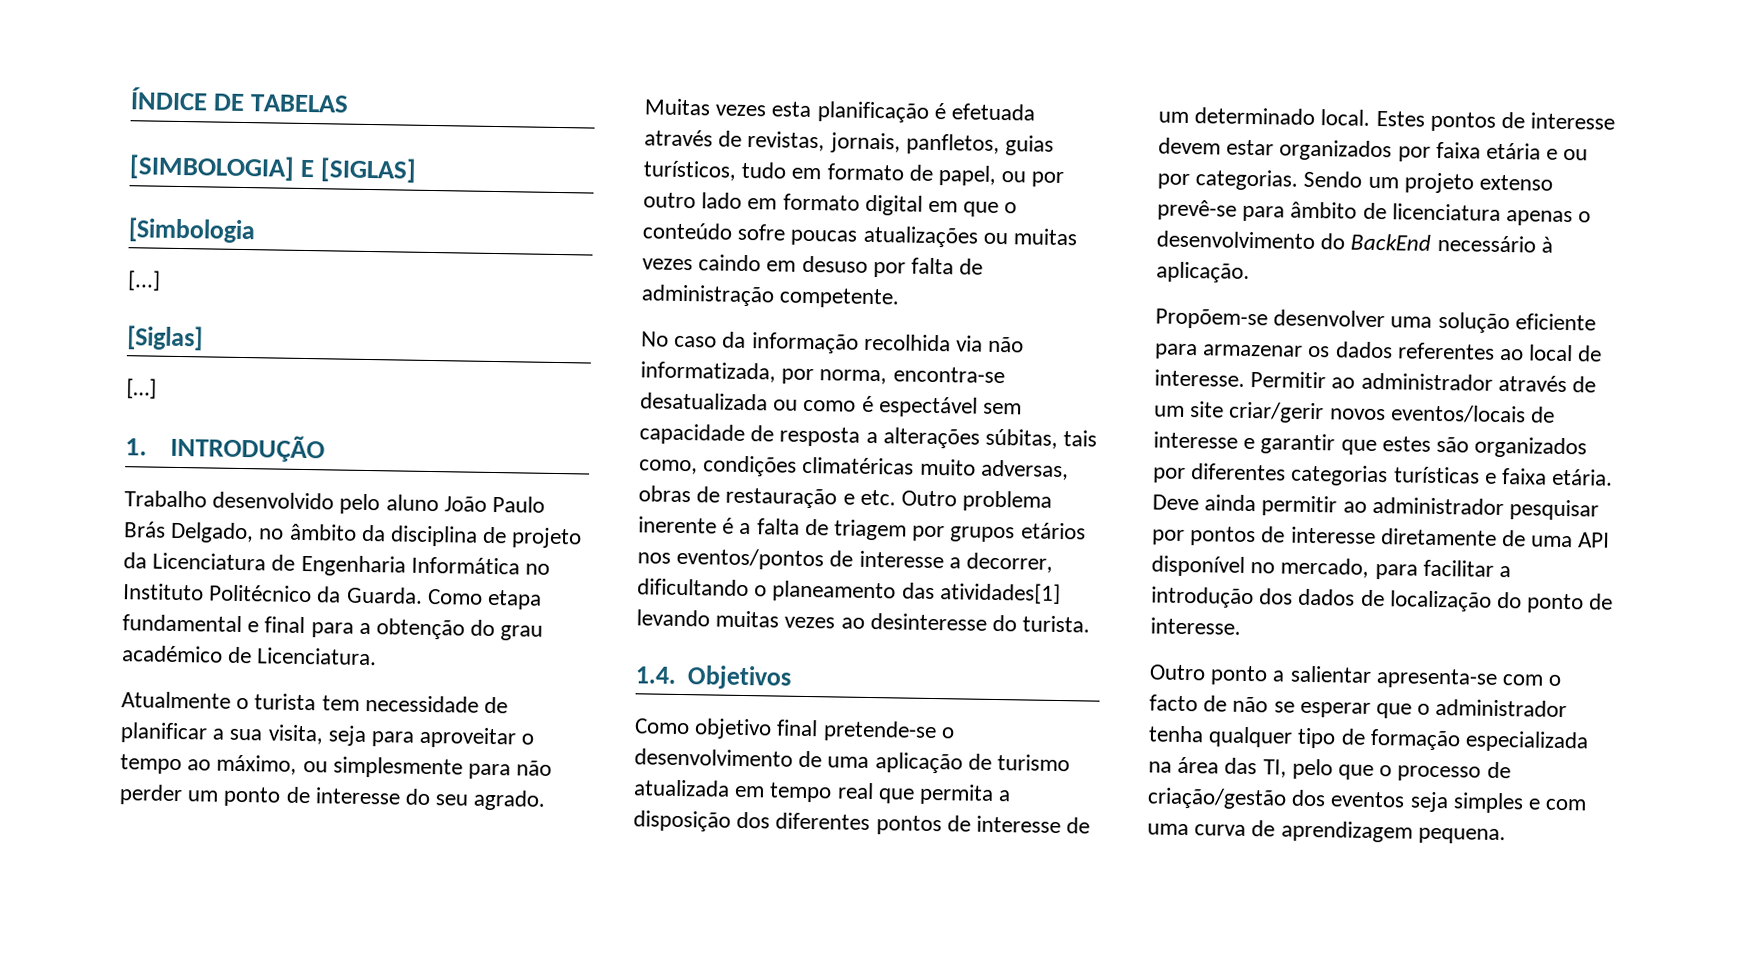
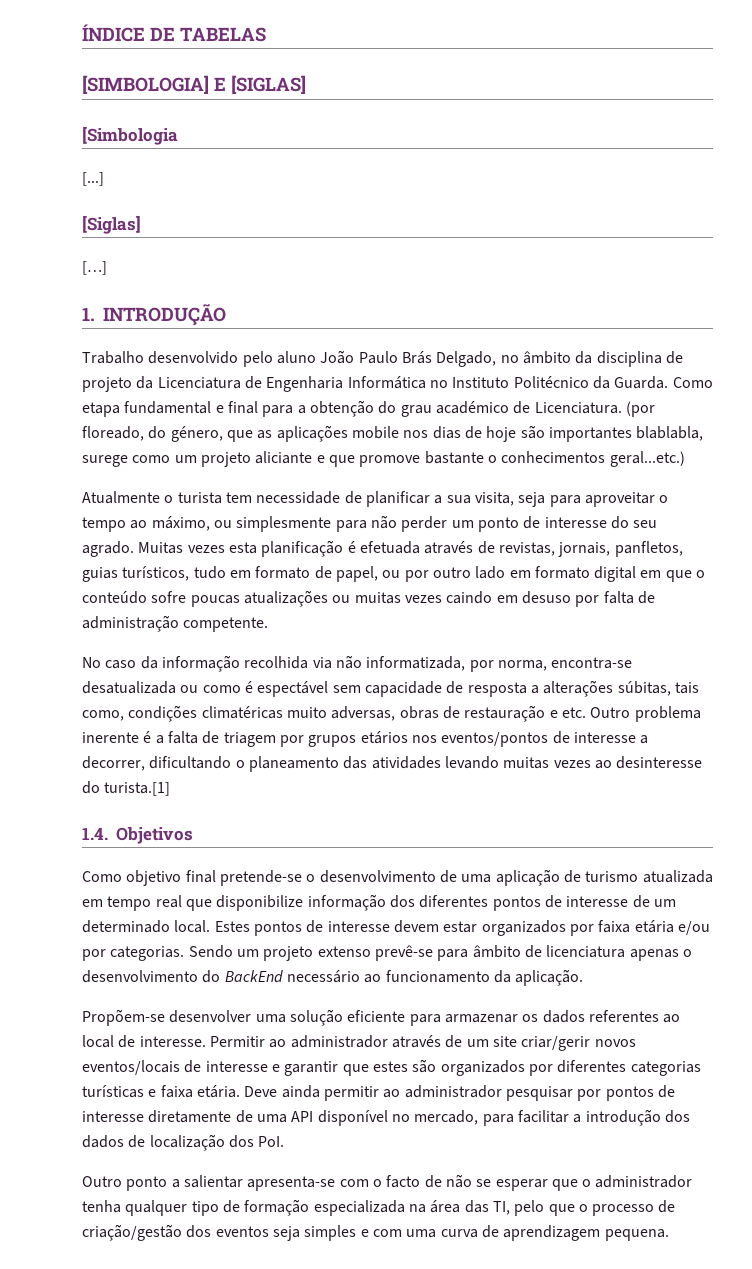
+ (por floreado, do género, que as aplicações mobile nos dias de hoje são importantes blablabla, surege como um projeto aliciante e que promove bastante o conhecimentos geral...etc.)
- No caso da informação recolhida via não informatizada, por norma, encontra-se desatualizada ou como é espectável sem capacidade de resposta a alterações súbitas, tais como, condições climatéricas muito adversas, obras de restauração e etc. Outro problema inerente é a falta de triagem por grupos etários nos eventos/pontos de interesse a decorrer, dificultando o planeamento das atividades[1] levando muitas vezes ao desinteresse do turista.
+ No caso da informação recolhida via não informatizada, por norma, encontra-se desatualizada ou como é espectável sem capacidade de resposta a alterações súbitas, tais como, condições climatéricas muito adversas, obras de restauração e etc. Outro problema inerente é a falta de triagem por grupos etários nos eventos/pontos de interesse a decorrer, dificultando o planeamento das atividades levando muitas vezes ao desinteresse do turista.[1]
- Como objetivo final pretende-se o desenvolvimento de uma aplicação de turismo atualizada em tempo real que permita a disposição dos diferentes pontos de interesse de um determinado local.
+ Como objetivo final pretende-se o desenvolvimento de uma aplicação de turismo atualizada em tempo real que disponibilize informação dos diferentes pontos de interesse de um determinado local.
- Estes pontos de interesse devem estar organizados por faixa etária e ou por categorias.
+ Estes pontos de interesse devem estar organizados por faixa etária e/ou por categorias.
- Sendo um projeto extenso prevê-se para âmbito de licenciatura apenas o desenvolvimento do BackEnd necessário à aplicação.
+ Sendo um projeto extenso prevê-se para âmbito de licenciatura apenas o desenvolvimento do BackEnd necessário ao funcionamento da aplicação.
- Deve ainda permitir ao administrador pesquisar por pontos de interesse diretamente de uma API disponível no mercado, para facilitar a introdução dos dados de localização do ponto de interesse.
+ Deve ainda permitir ao administrador pesquisar por pontos de interesse diretamente de uma API disponível no mercado, para facilitar a introdução dos dados de localização dos PoI.

